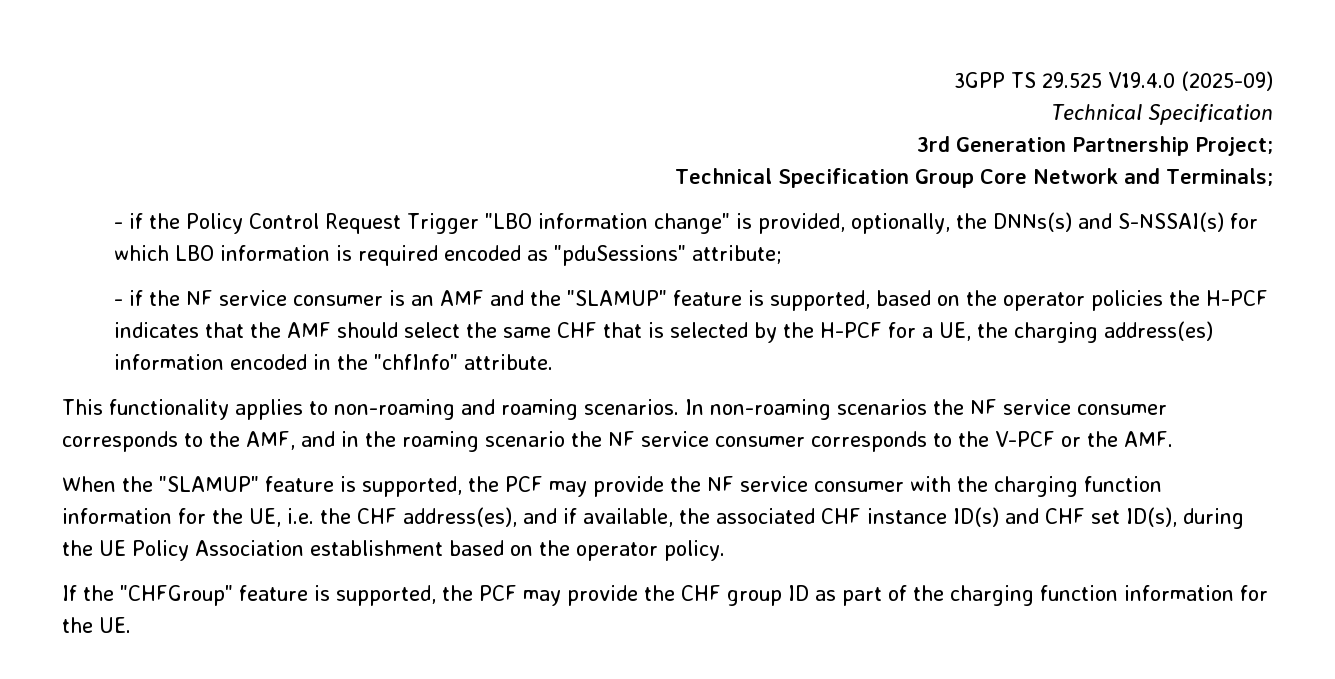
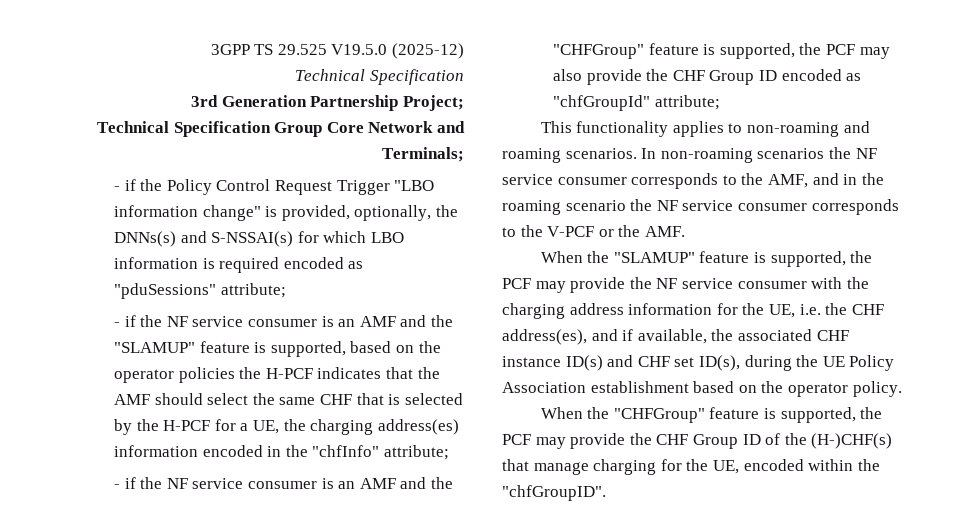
- 3GPP TS 29.525 V19.4.0 (2025-09)
+ 3GPP TS 29.525 V19.5.0 (2025-12)
- - if the NF service consumer is an AMF and the "SLAMUP" feature is supported, based on the operator policies the H-PCF indicates that the AMF should select the same CHF that is selected by the H-PCF for a UE, the charging address(es) information encoded in the "chfInfo" attribute.
+ - if the NF service consumer is an AMF and the "SLAMUP" feature is supported, based on the operator policies the H-PCF indicates that the AMF should select the same CHF that is selected by the H-PCF for a UE, the charging address(es) information encoded in the "chfInfo" attribute;
+ - if the NF service consumer is an AMF and the "CHFGroup" feature is supported, the PCF may also provide the CHF Group ID encoded as "chfGroupId" attribute;
- When the "SLAMUP" feature is supported, the PCF may provide the NF service consumer with the charging function information for the UE, i.e. the CHF address(es), and if available, the associated CHF instance ID(s) and CHF set ID(s), during the UE Policy Association establishment based on the operator policy.
+ When the "SLAMUP" feature is supported, the PCF may provide the NF service consumer with the charging address information for the UE, i.e. the CHF address(es), and if available, the associated CHF instance ID(s) and CHF set ID(s), during the UE Policy Association establishment based on the operator policy.
- If the "CHFGroup" feature is supported, the PCF may provide the CHF group ID as part of the charging function information for the UE.
+ When the "CHFGroup" feature is supported, the PCF may provide the CHF Group ID of the (H-)CHF(s) that manage charging for the UE, encoded within the "chfGroupID".

